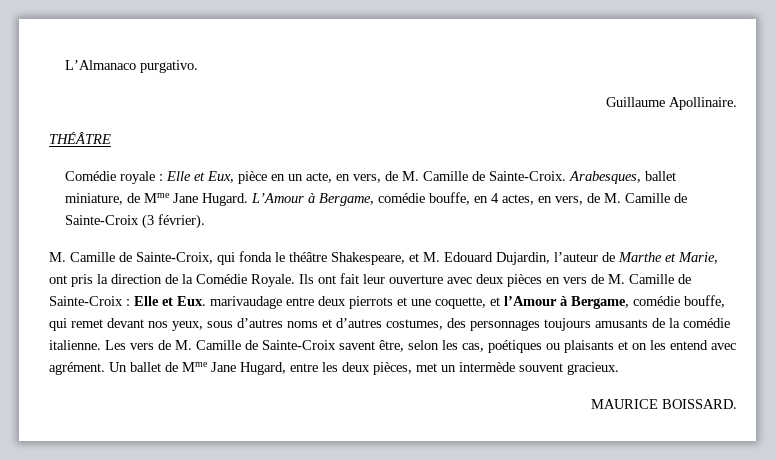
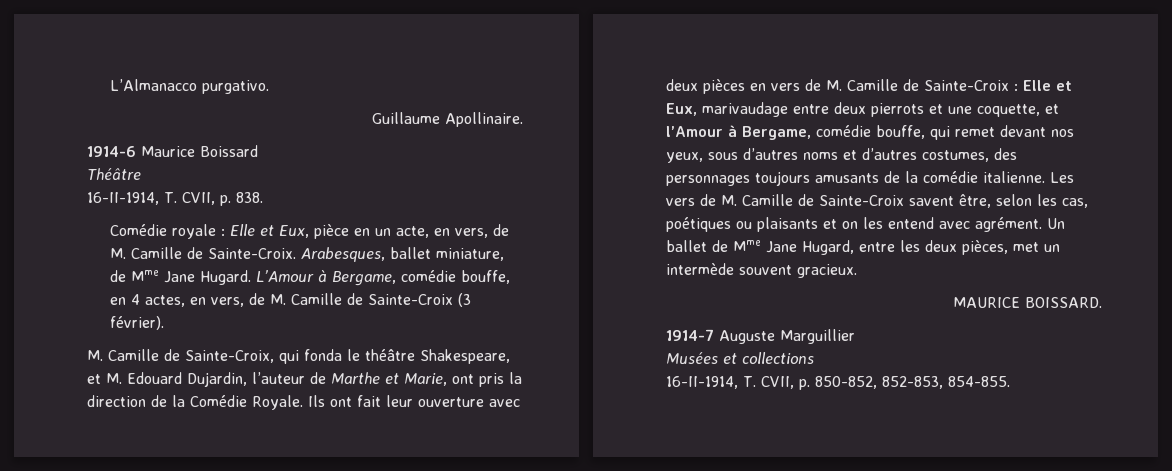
- L’Almanaco purgativo.
+ L’Almanacco purgativo.
- THÉÂTRE
+ 1914-6 Maurice Boissard
+ Théâtre
+ 16-II-1914, T. CVII, p. 838.
- Ils ont fait leur ouverture avec deux pièces en vers de M. Camille de Sainte-Croix : Elle et Eux. marivaudage entre deux pierrots et une coquette, et l’Amour à Bergame, comédie bouffe, qui remet devant nos yeux, sous d’autres noms et d’autres costumes, des personnages toujours amusants de la comédie italienne.
+ Ils ont fait leur ouverture avec deux pièces en vers de M. Camille de Sainte-Croix : Elle et Eux, marivaudage entre deux pierrots et une coquette, et l’Amour à Bergame, comédie bouffe, qui remet devant nos yeux, sous d’autres noms et d’autres costumes, des personnages toujours amusants de la comédie italienne.
+ 1914-7 Auguste Marguillier
+ Musées et collections
+ 16-II-1914, T. CVII, p. 850-852, 852-853, 854-855.

